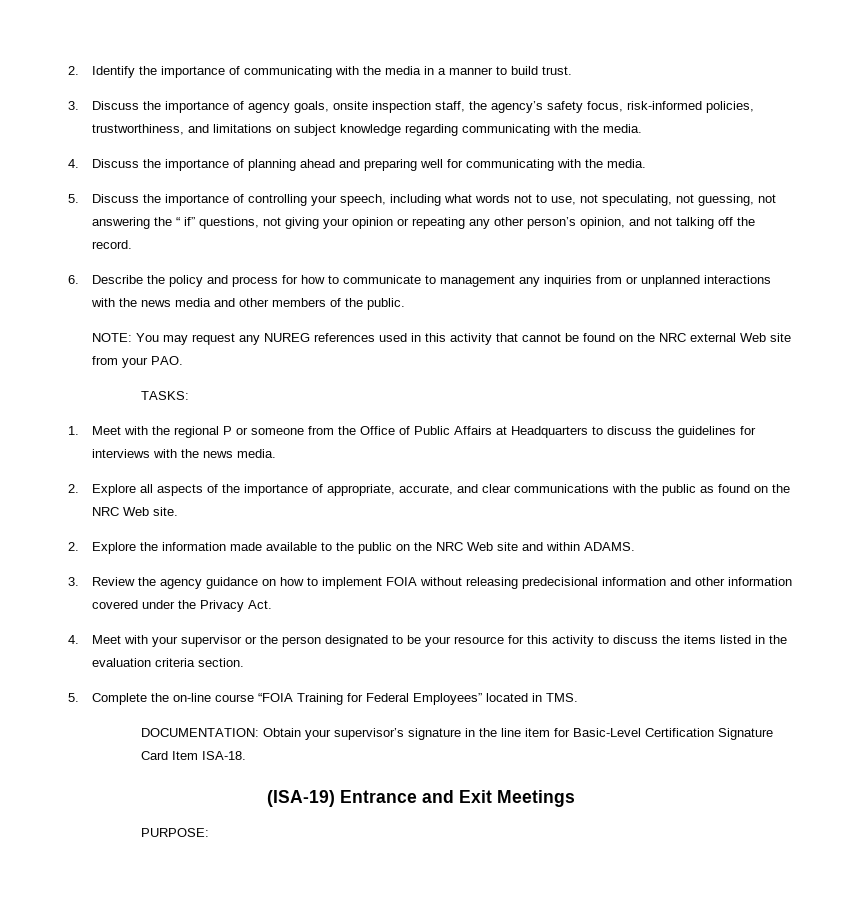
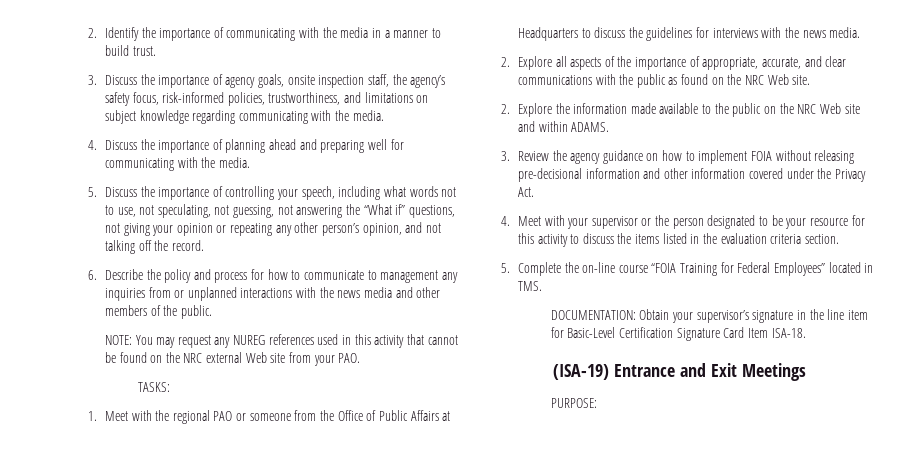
- 5. Discuss the importance of controlling your speech, including what words not to use, not speculating, not guessing, not answering the “ if” questions, not giving your opinion or repeating any other person’s opinion, and not talking off the record.
+ 5. Discuss the importance of controlling your speech, including what words not to use, not speculating, not guessing, not answering the “What if” questions, not giving your opinion or repeating any other person’s opinion, and not talking off the record.
- 1. Meet with the regional P or someone from the Office of Public Affairs at Headquarters to discuss the guidelines for interviews with the news media.
+ 1. Meet with the regional PAO or someone from the Office of Public Affairs at Headquarters to discuss the guidelines for interviews with the news media.
- 3. Review the agency guidance on how to implement FOIA without releasing predecisional information and other information covered under the Privacy Act.
+ 3. Review the agency guidance on how to implement FOIA without releasing pre-decisional information and other information covered under the Privacy Act.

